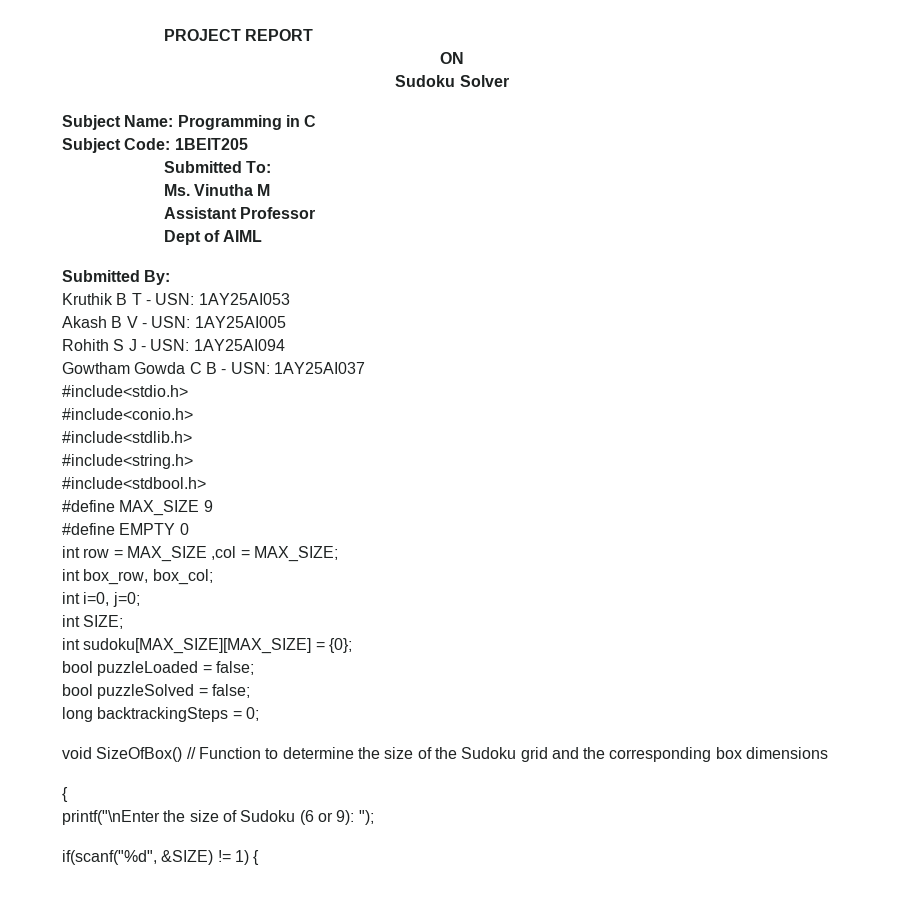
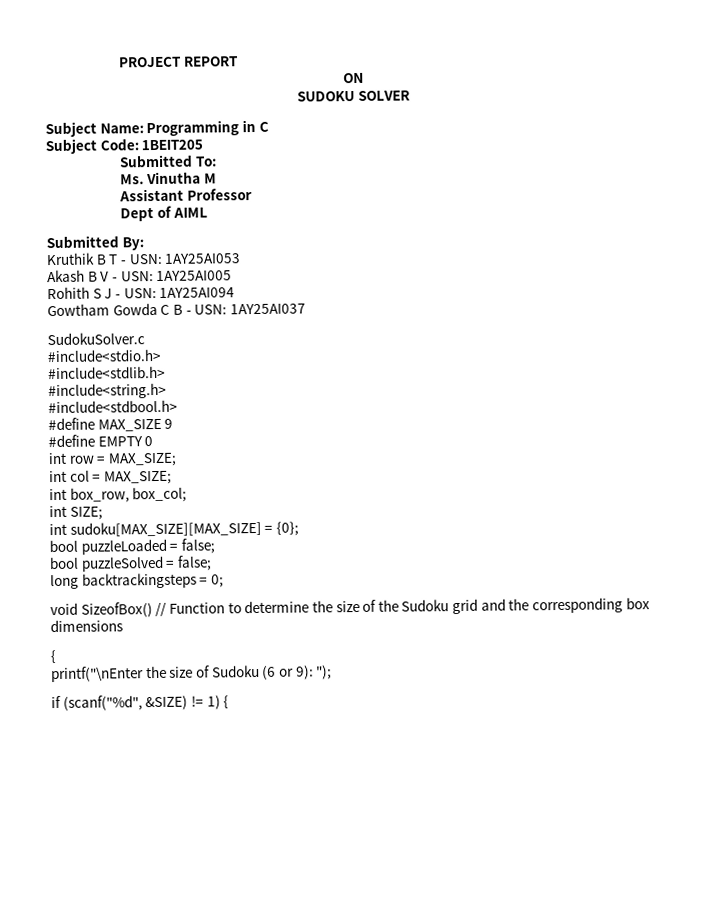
- Sudoku Solver
+ SUDOKU SOLVER
+ SudokuSolver.c
- #include<conio.h>
- int row = MAX_SIZE ,col = MAX_SIZE;
+ int row = MAX_SIZE;
+ int col = MAX_SIZE;
- int i=0, j=0;
- long backtrackingSteps = 0;
+ long backtrackingsteps = 0;
- void SizeOfBox() // Function to determine the size of the Sudoku grid and the corresponding box dimensions
+ void SizeofBox() // Function to determine the size of the Sudoku grid and the corresponding box dimensions
- if(scanf("%d", &SIZE) != 1) {
+ if (scanf("%d", &SIZE) != 1) {

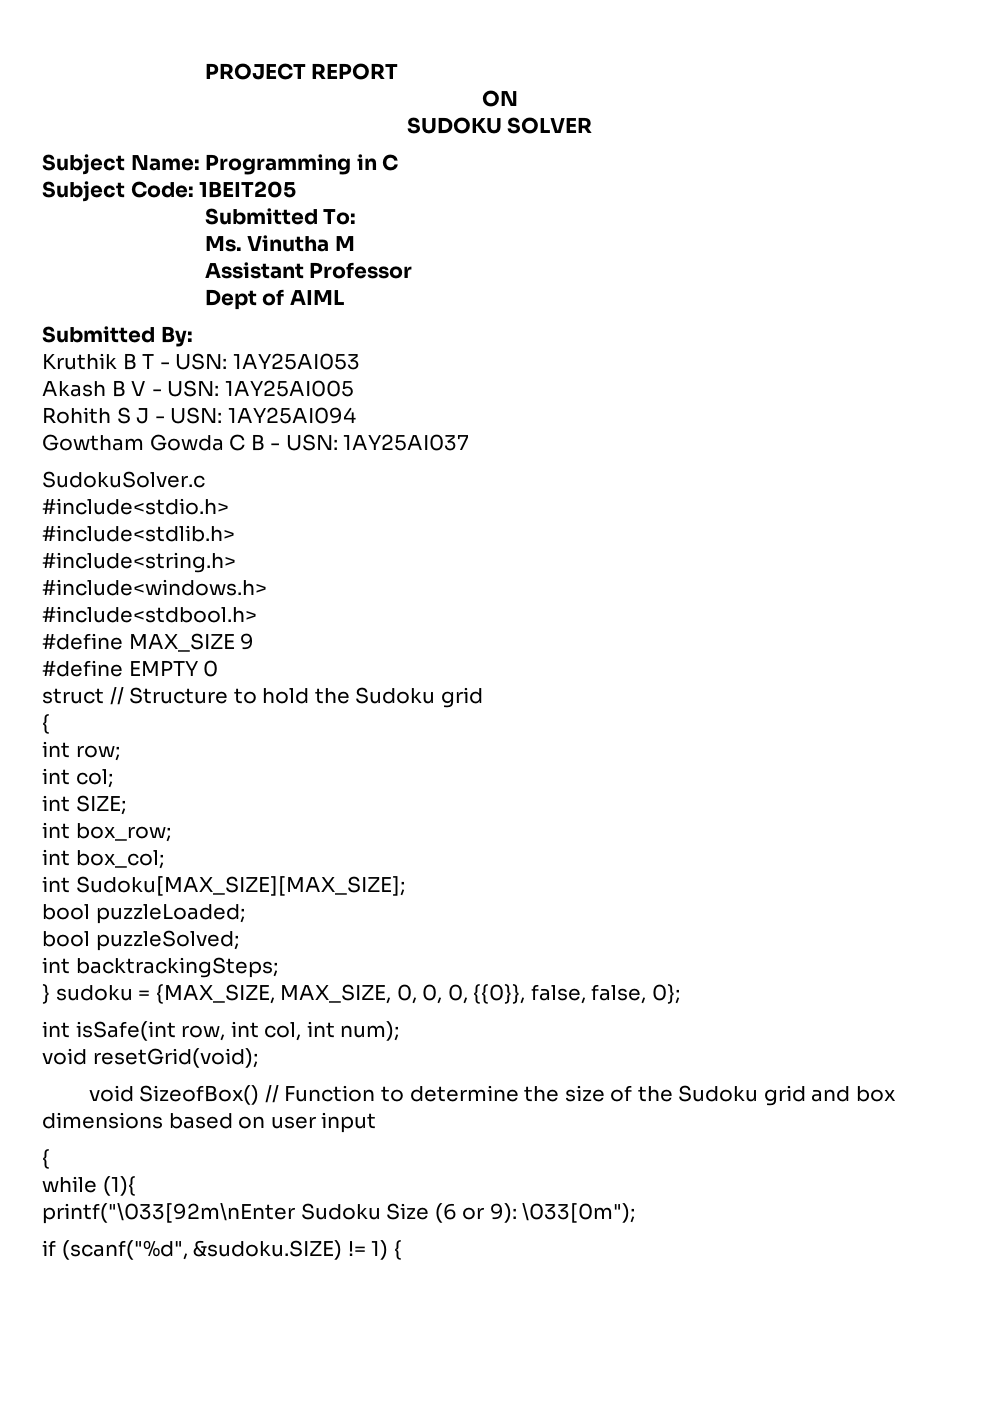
+ #include<windows.h>
- int row = MAX_SIZE;
- int col = MAX_SIZE;
- int box_row, box_col;
+ struct // Structure to hold the Sudoku grid
+ {
+ int row;
+ int col;
- int sudoku[MAX_SIZE][MAX_SIZE] = {0};
- bool puzzleLoaded = false;
- bool puzzleSolved = false;
- long backtrackingsteps = 0;
+ int box_row;
+ int box_col;
+ int Sudoku[MAX_SIZE][MAX_SIZE];
+ bool puzzleLoaded;
+ bool puzzleSolved;
+ int backtrackingSteps;
+ } sudoku = {MAX_SIZE, MAX_SIZE, 0, 0, 0, {{0}}, false, false, 0};
+ int isSafe(int row, int col, int num);
+ void resetGrid(void);
- void SizeofBox() // Function to determine the size of the Sudoku grid and the corresponding box dimensions
+ void SizeofBox() // Function to determine the size of the Sudoku grid and box dimensions based on user input
  {
- printf("\nEnter the size of Sudoku (6 or 9): ");
+ while (1){
+ printf("\033[92m\nEnter Sudoku Size (6 or 9): \033[0m");
- if (scanf("%d", &SIZE) != 1) {
+ if (scanf("%d", &sudoku.SIZE) != 1) {

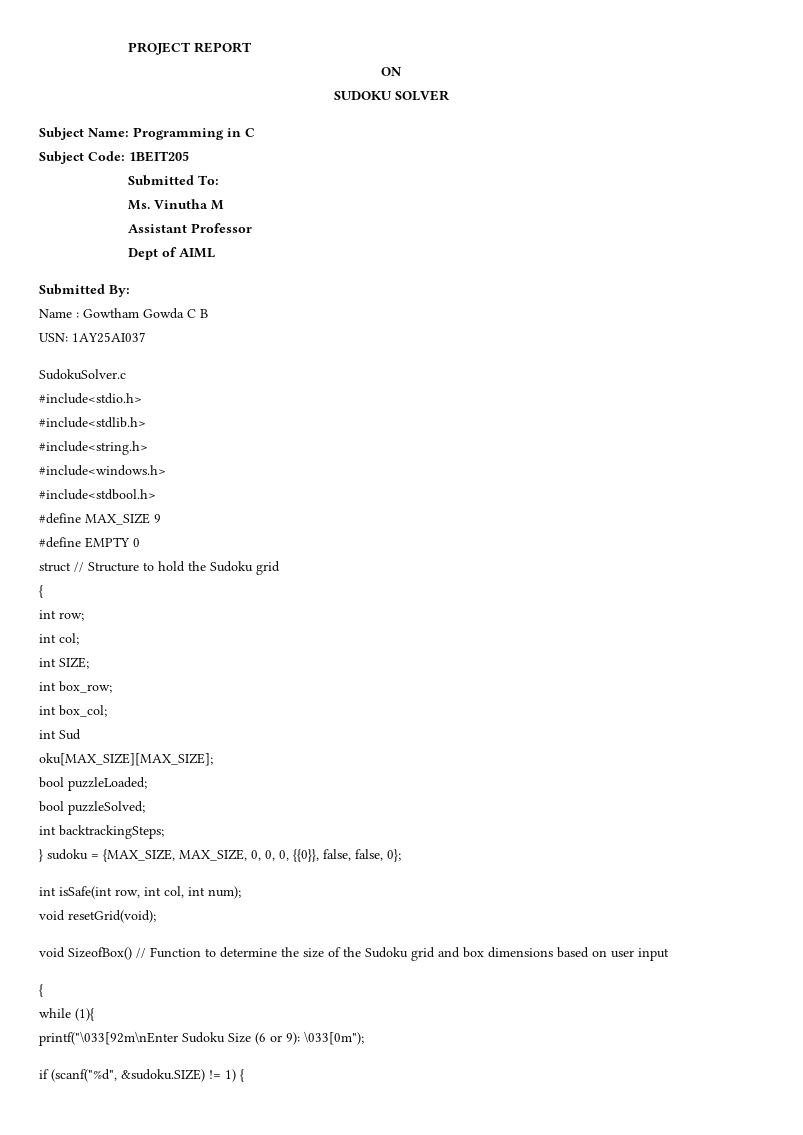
- Kruthik B T - USN: 1AY25AI053
- Akash B V - USN: 1AY25AI005
- Rohith S J - USN: 1AY25AI094
- Gowtham Gowda C B - USN: 1AY25AI037
+ Name : Gowtham Gowda C B
+ USN: 1AY25AI037
- int Sudoku[MAX_SIZE][MAX_SIZE];
+ int Sud
+ oku[MAX_SIZE][MAX_SIZE];

